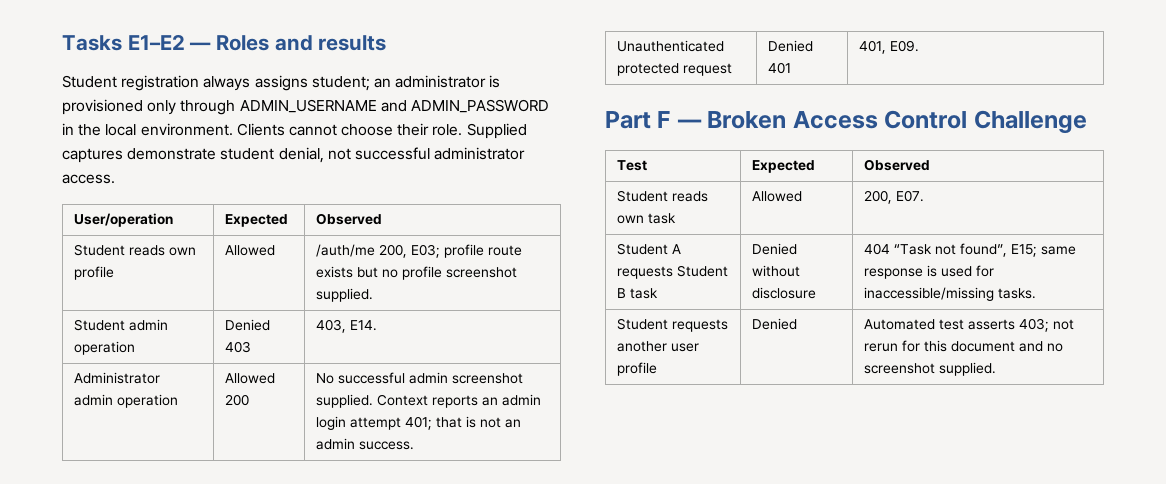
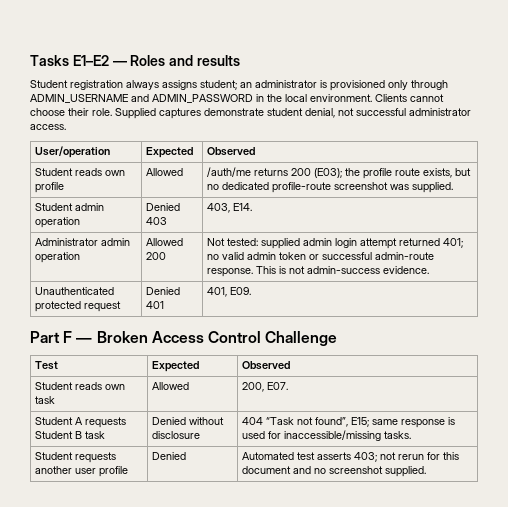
- Student reads own profile | Allowed | /auth/me 200, E03; profile route exists but no profile screenshot supplied.
+ Student reads own profile | Allowed | /auth/me returns 200 (E03); the profile route exists, but no dedicated profile-route screenshot was supplied.
- Administrator admin operation | Allowed 200 | No successful admin screenshot supplied. Context reports an admin login attempt 401; that is not an admin success.
+ Administrator admin operation | Allowed 200 | Not tested: supplied admin login attempt returned 401; no valid admin token or successful admin-route response. This is not admin-success evidence.

